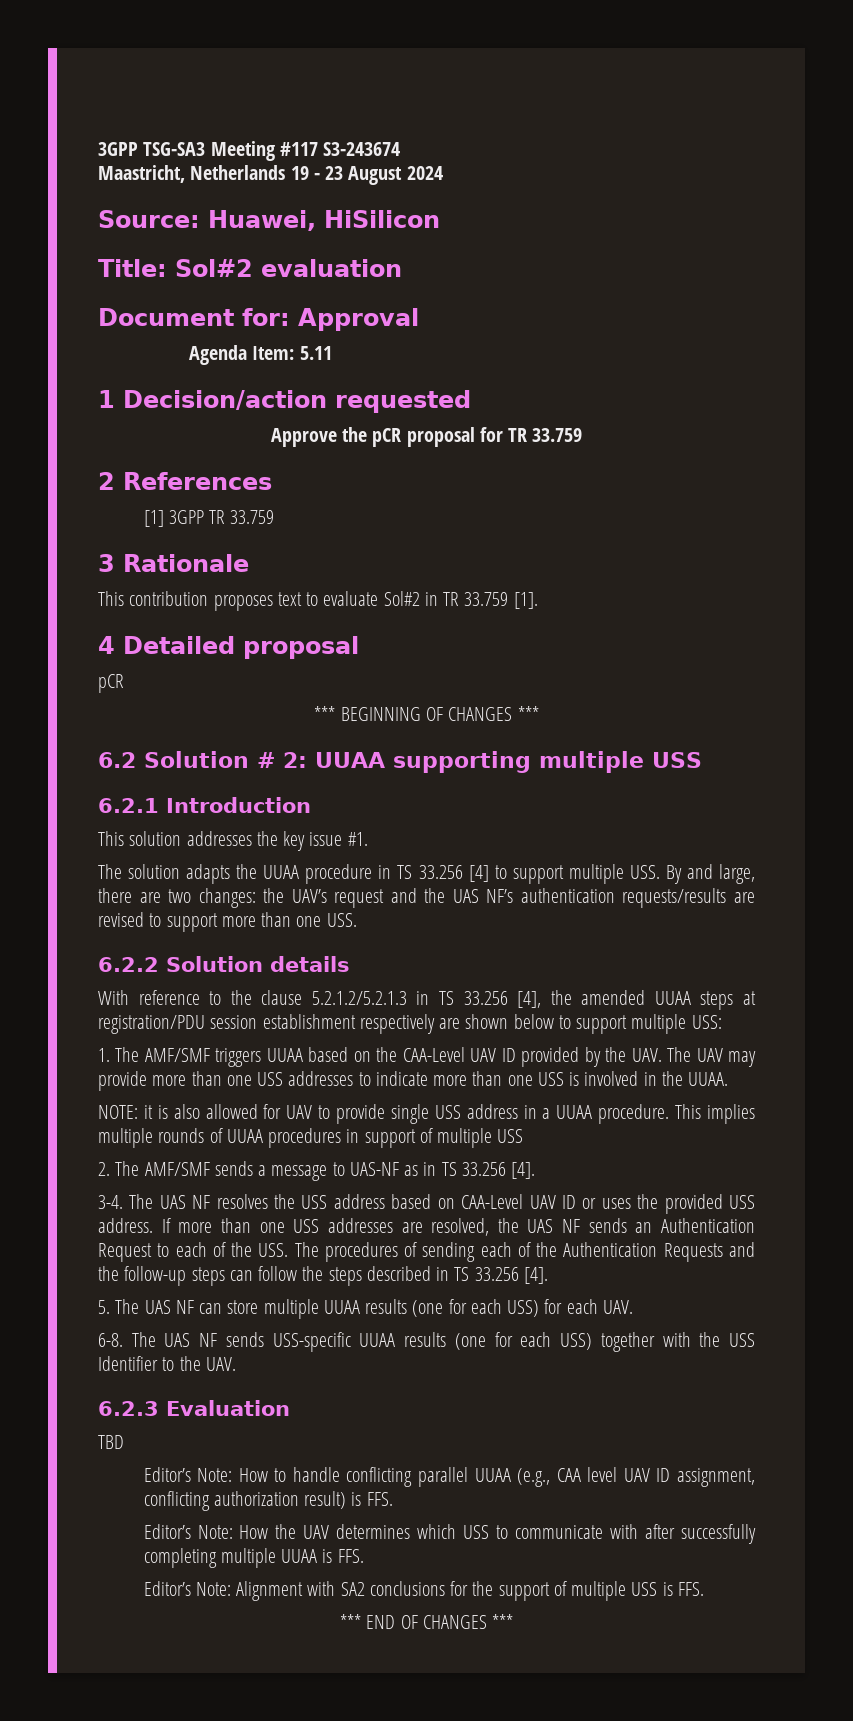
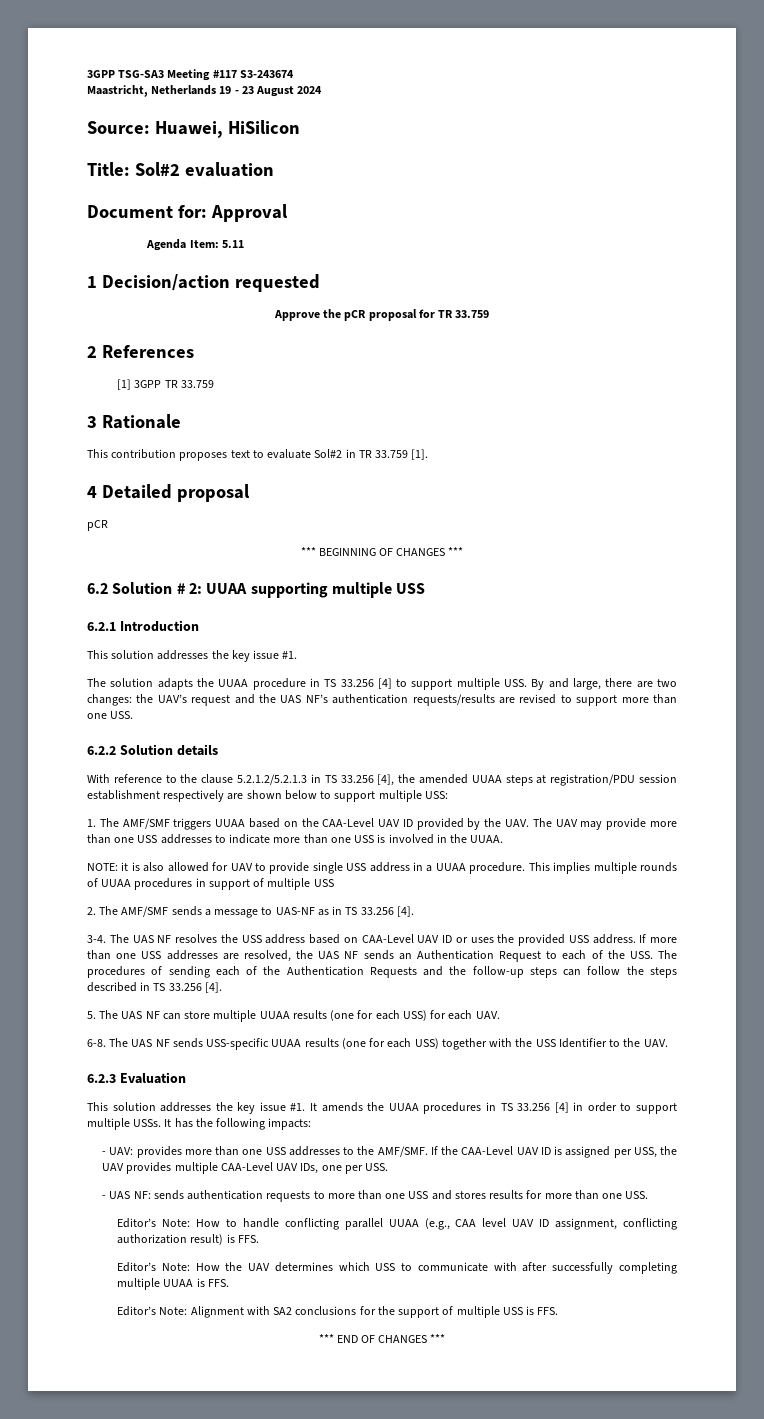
- TBD
+ This solution addresses the key issue #1. It amends the UUAA procedures in TS 33.256 [4] in order to support multiple USSs. It has the following impacts:
+ - UAV: provides more than one USS addresses to the AMF/SMF. If the CAA-Level UAV ID is assigned per USS, the UAV provides multiple CAA-Level UAV IDs, one per USS.
+ - UAS NF: sends authentication requests to more than one USS and stores results for more than one USS.

